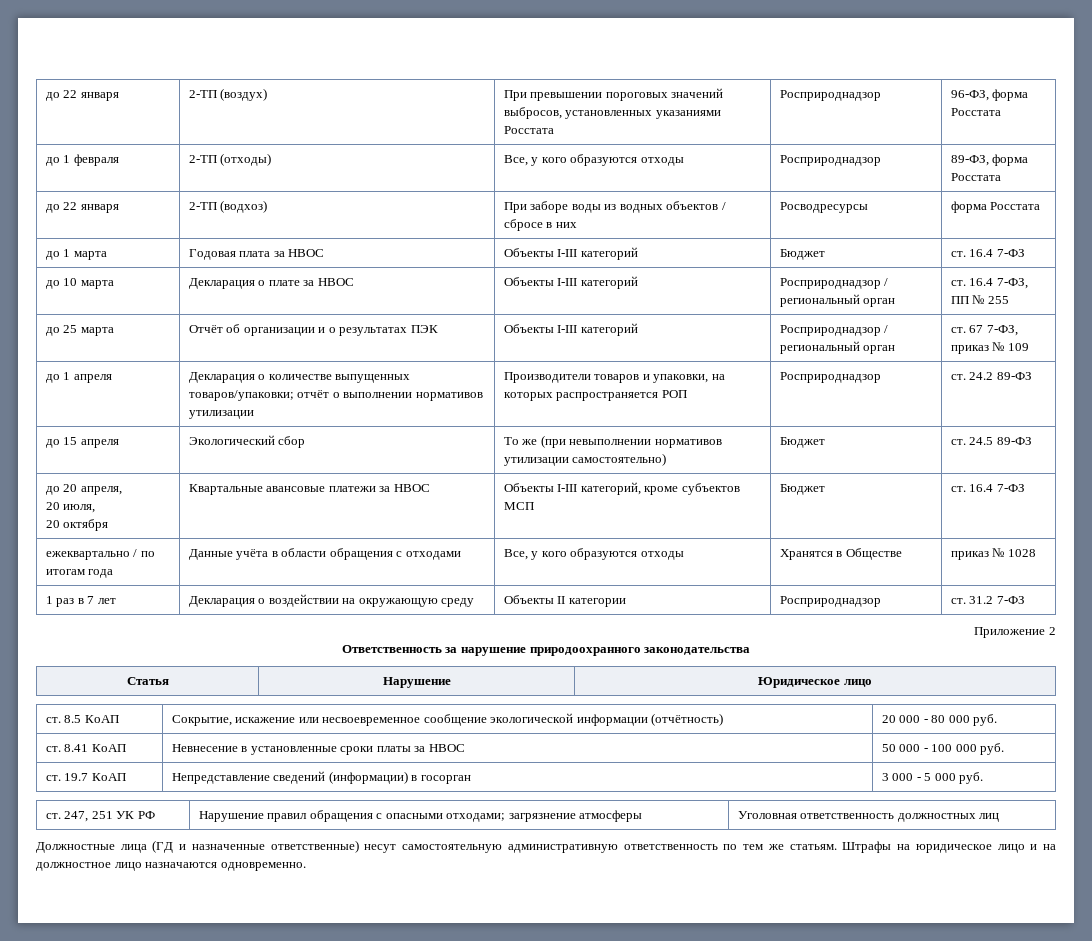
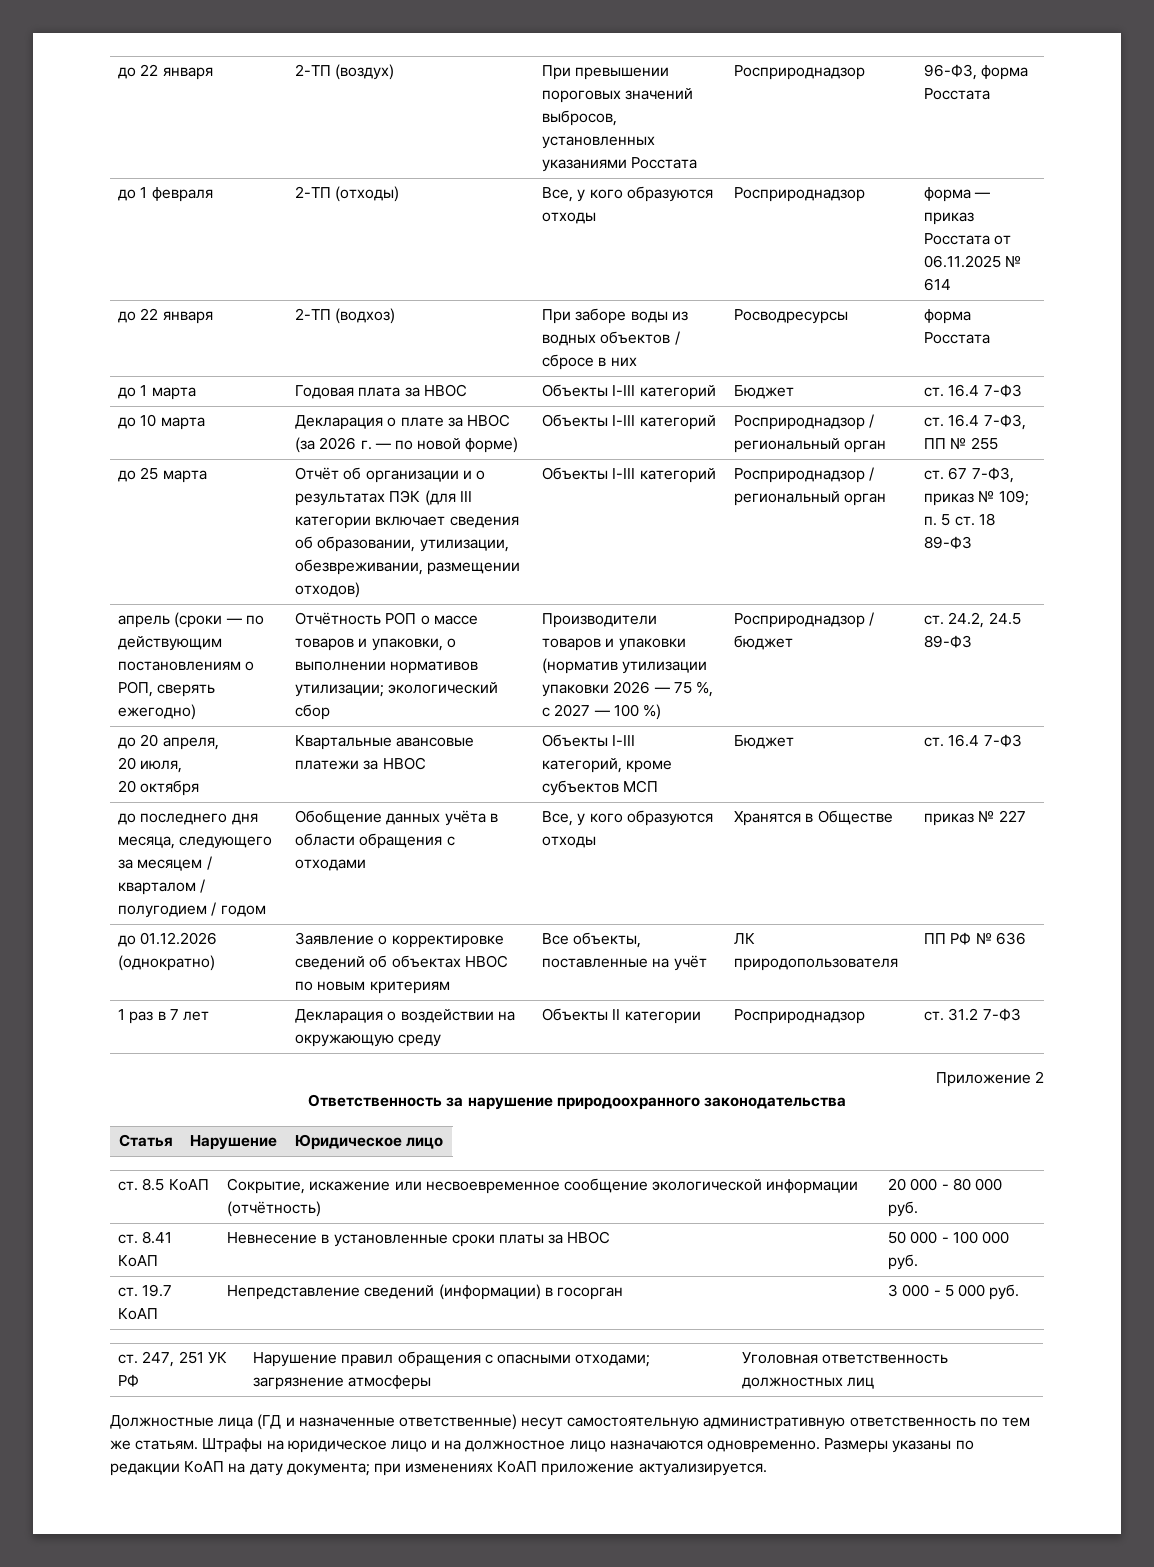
- до 1 февраля | 2-ТП (отходы) | Все, у кого образуются отходы | Росприроднадзор | 89-ФЗ, форма Росстата
+ до 1 февраля | 2-ТП (отходы) | Все, у кого образуются отходы | Росприроднадзор | форма — приказ Росстата от 06.11.2025 № 614
- до 10 марта | Декларация о плате за НВОС | Объекты I-III категорий | Росприроднадзор / региональный орган | ст. 16.4 7-ФЗ, ПП № 255
+ до 10 марта | Декларация о плате за НВОС (за 2026 г. — по новой форме) | Объекты I-III категорий | Росприроднадзор / региональный орган | ст. 16.4 7-ФЗ, ПП № 255
- до 25 марта | Отчёт об организации и о результатах ПЭК | Объекты I-III категорий | Росприроднадзор / региональный орган | ст. 67 7-ФЗ, приказ № 109
- до 1 апреля | Декларация о количестве выпущенных товаров/упаковки; отчёт о выполнении нормативов утилизации | Производители товаров и упаковки, на которых распространяется РОП | Росприроднадзор | ст. 24.2 89-ФЗ
- до 15 апреля | Экологический сбор | То же (при невыполнении нормативов утилизации самостоятельно) | Бюджет | ст. 24.5 89-ФЗ
+ до 25 марта | Отчёт об организации и о результатах ПЭК (для III категории включает сведения об образовании, утилизации, обезвреживании, размещении отходов) | Объекты I-III категорий | Росприроднадзор / региональный орган | ст. 67 7-ФЗ, приказ № 109; п. 5 ст. 18 89-ФЗ
+ апрель (сроки — по действующим постановлениям о РОП, сверять ежегодно) | Отчётность РОП о массе товаров и упаковки, о выполнении нормативов утилизации; экологический сбор | Производители товаров и упаковки (норматив утилизации упаковки 2026 — 75 %, с 2027 — 100 %) | Росприроднадзор / бюджет | ст. 24.2, 24.5 89-ФЗ
- ежеквартально / по итогам года | Данные учёта в области обращения с отходами | Все, у кого образуются отходы | Хранятся в Обществе | приказ № 1028
+ до последнего дня месяца, следующего за месяцем / кварталом / полугодием / годом | Обобщение данных учёта в области обращения с отходами | Все, у кого образуются отходы | Хранятся в Обществе | приказ № 227
+ до 01.12.2026 (однократно) | Заявление о корректировке сведений об объектах НВОС по новым критериям | Все объекты, поставленные на учёт | ЛК природопользователя | ПП РФ № 636
+ Размеры указаны по редакции КоАП на дату документа; при изменениях КоАП приложение актуализируется.

